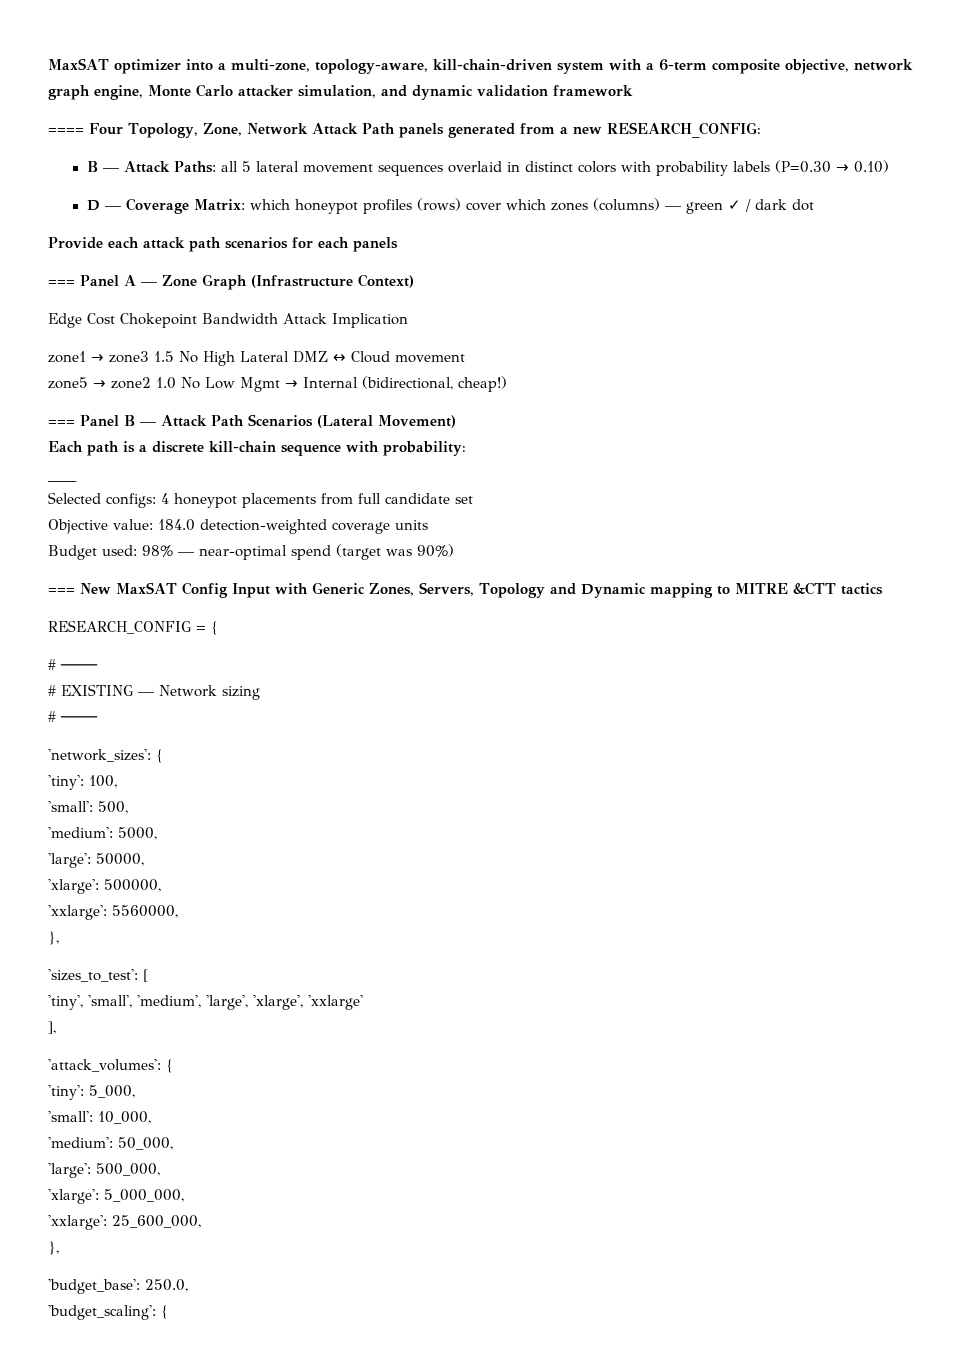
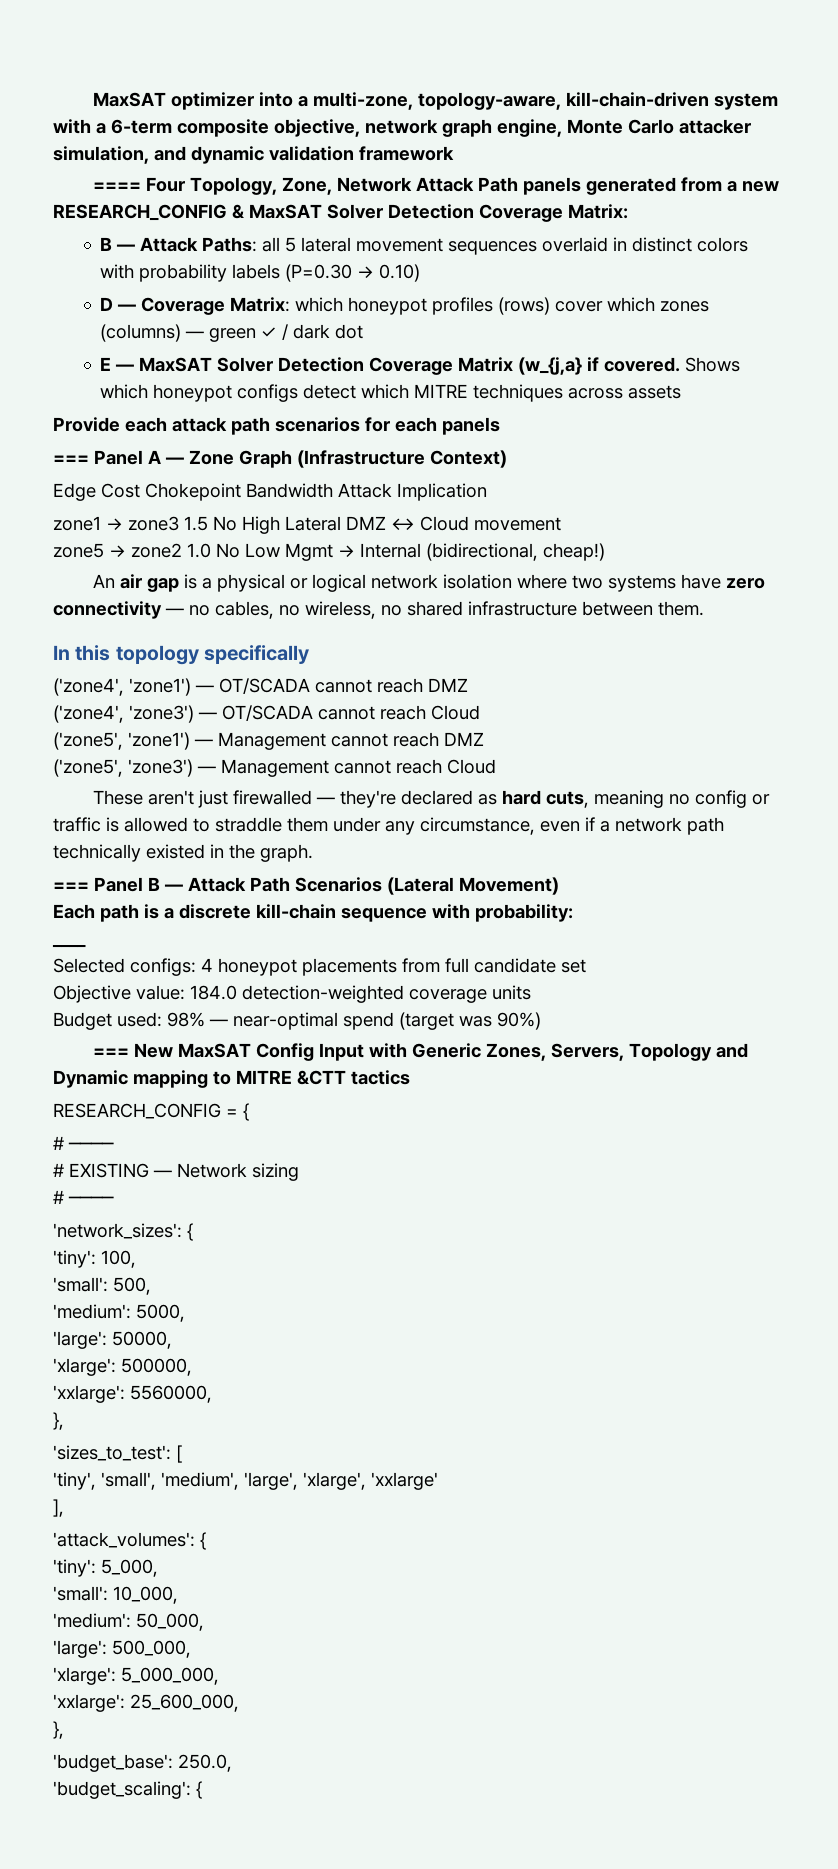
- ==== Four Topology, Zone, Network Attack Path panels generated from a new RESEARCH_CONFIG:
+ ==== Four Topology, Zone, Network Attack Path panels generated from a new RESEARCH_CONFIG & MaxSAT Solver Detection Coverage Matrix:
+ E — MaxSAT Solver Detection Coverage Matrix (w_{j,a} if covered. Shows which honeypot configs detect which MITRE techniques across assets
+ An air gap is a physical or logical network isolation where two systems have zero connectivity — no cables, no wireless, no shared infrastructure between them.
+ In this topology specifically
+ ('zone4', 'zone1') — OT/SCADA cannot reach DMZ
+ ('zone4', 'zone3') — OT/SCADA cannot reach Cloud
+ ('zone5', 'zone1') — Management cannot reach DMZ
+ ('zone5', 'zone3') — Management cannot reach Cloud
+ These aren't just firewalled — they're declared as hard cuts, meaning no config or traffic is allowed to straddle them under any circumstance, even if a network path technically existed in the graph.

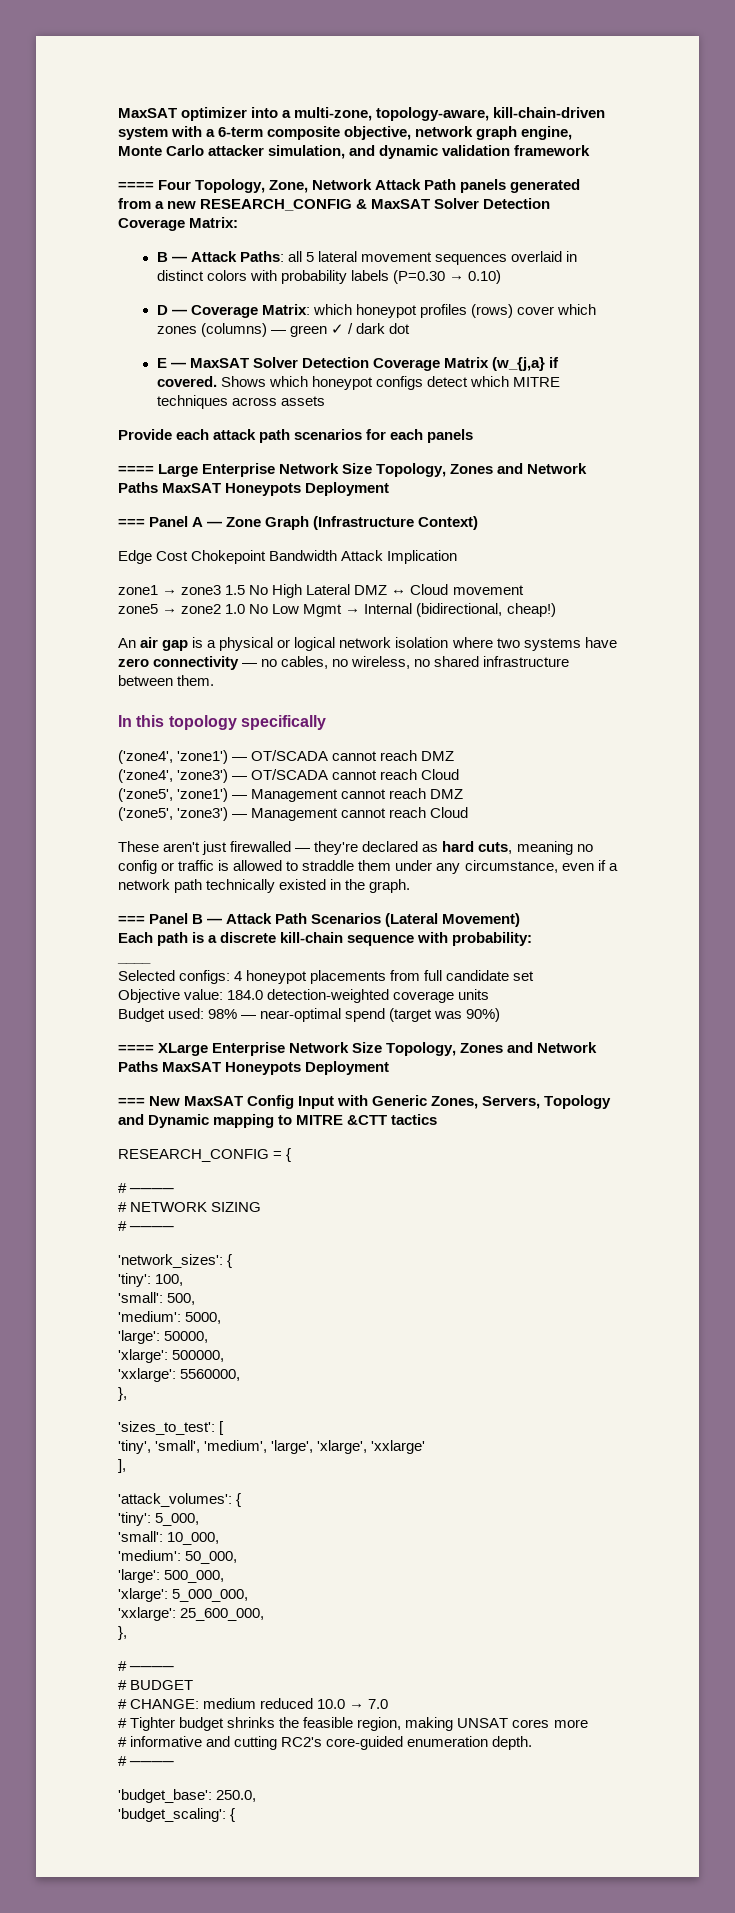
+ ==== Large Enterprise Network Size Topology, Zones and Network Paths MaxSAT Honeypots Deployment
+ ==== XLarge Enterprise Network Size Topology, Zones and Network Paths MaxSAT Honeypots Deployment
- # EXISTING — Network sizing
+ # NETWORK SIZING
  'xxlarge': 25_600_000,
  },
+ # ────
+ # BUDGET
+ # CHANGE: medium reduced 10.0 → 7.0
+ # Tighter budget shrinks the feasible region, making UNSAT cores more
+ # informative and cutting RC2's core-guided enumeration depth.
+ # ────

